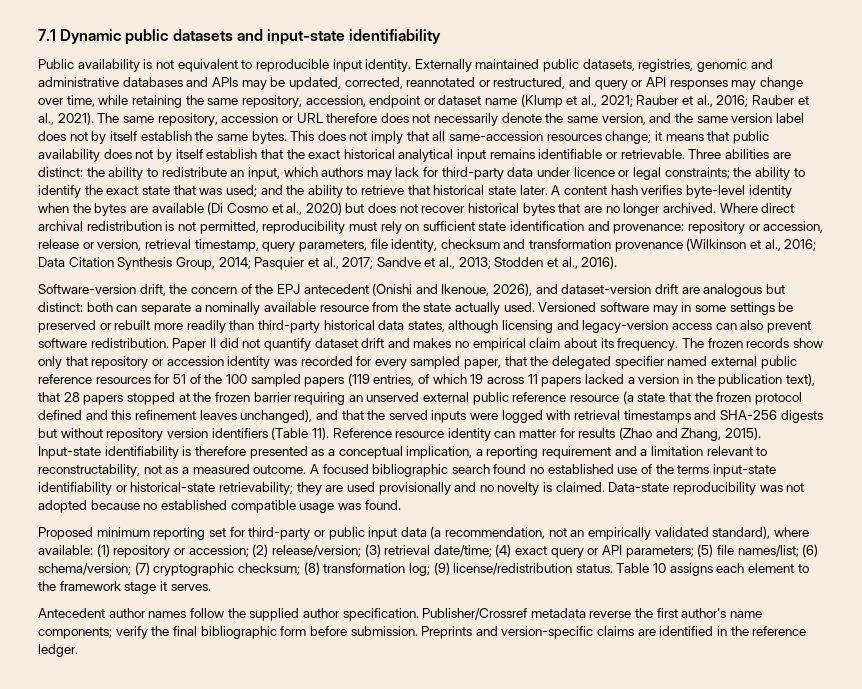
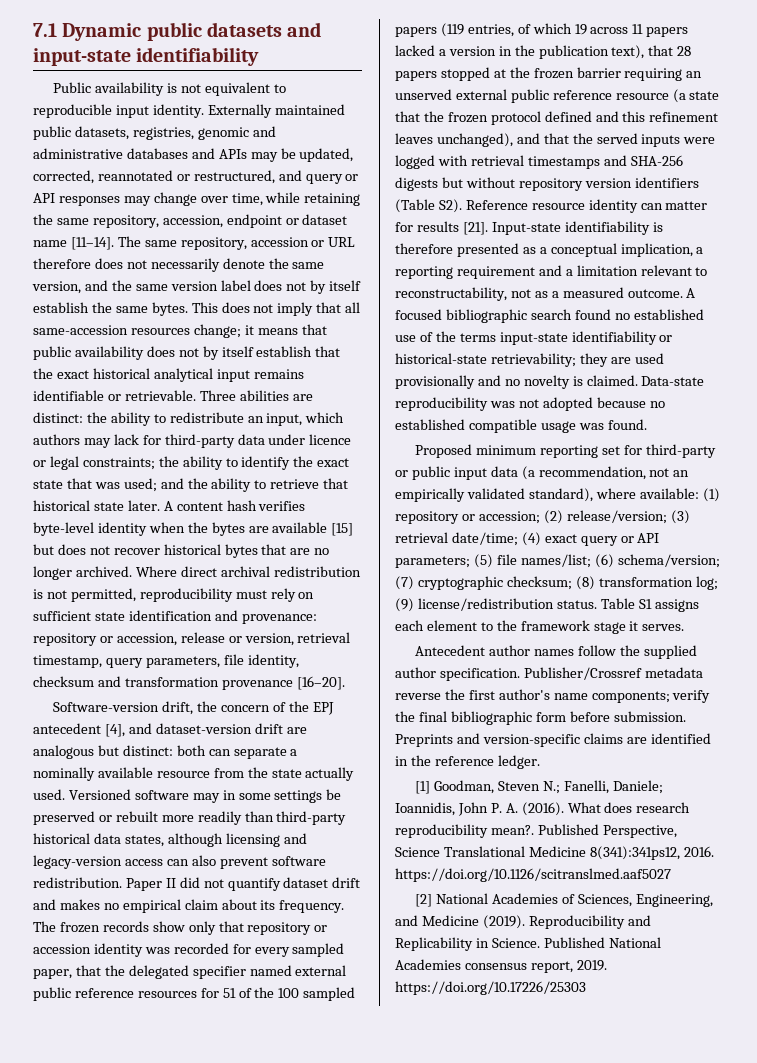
- Externally maintained public datasets, registries, genomic and administrative databases and APIs may be updated, corrected, reannotated or restructured, and query or API responses may change over time, while retaining the same repository, accession, endpoint or dataset name (Klump et al., 2021; Rauber et al., 2016; Rauber et al., 2021).
+ Externally maintained public datasets, registries, genomic and administrative databases and APIs may be updated, corrected, reannotated or restructured, and query or API responses may change over time, while retaining the same repository, accession, endpoint or dataset name [11–14].
- A content hash verifies byte-level identity when the bytes are available (Di Cosmo et al., 2020) but does not recover historical bytes that are no longer archived.
+ A content hash verifies byte-level identity when the bytes are available [15] but does not recover historical bytes that are no longer archived.
- Where direct archival redistribution is not permitted, reproducibility must rely on sufficient state identification and provenance: repository or accession, release or version, retrieval timestamp, query parameters, file identity, checksum and transformation provenance (Wilkinson et al., 2016; Data Citation Synthesis Group, 2014; Pasquier et al., 2017; Sandve et al., 2013; Stodden et al., 2016).
+ Where direct archival redistribution is not permitted, reproducibility must rely on sufficient state identification and provenance: repository or accession, release or version, retrieval timestamp, query parameters, file identity, checksum and transformation provenance [16–20].
- Software-version drift, the concern of the EPJ antecedent (Onishi and Ikenoue, 2026), and dataset-version drift are analogous but distinct: both can separate a nominally available resource from the state actually used.
+ Software-version drift, the concern of the EPJ antecedent [4], and dataset-version drift are analogous but distinct: both can separate a nominally available resource from the state actually used.
- The frozen records show only that repository or accession identity was recorded for every sampled paper, that the delegated specifier named external public reference resources for 51 of the 100 sampled papers (119 entries, of which 19 across 11 papers lacked a version in the publication text), that 28 papers stopped at the frozen barrier requiring an unserved external public reference resource (a state that the frozen protocol defined and this refinement leaves unchanged), and that the served inputs were logged with retrieval timestamps and SHA-256 digests but without repository version identifiers (Table 11). Reference resource identity can matter for results (Zhao and Zhang, 2015).
+ The frozen records show only that repository or accession identity was recorded for every sampled paper, that the delegated specifier named external public reference resources for 51 of the 100 sampled papers (119 entries, of which 19 across 11 papers lacked a version in the publication text), that 28 papers stopped at the frozen barrier requiring an unserved external public reference resource (a state that the frozen protocol defined and this refinement leaves unchanged), and that the served inputs were logged with retrieval timestamps and SHA-256 digests but without repository version identifiers (Table S2). Reference resource identity can matter for results [21].
- Table 10 assigns each element to the framework stage it serves.
+ Table S1 assigns each element to the framework stage it serves.
+ [1] Goodman, Steven N.; Fanelli, Daniele; Ioannidis, John P. A. (2016). What does research reproducibility mean?. Published Perspective, Science Translational Medicine 8(341):341ps12, 2016. https://doi.org/10.1126/scitranslmed.aaf5027
+ [2] National Academies of Sciences, Engineering, and Medicine (2019). Reproducibility and Replicability in Science. Published National Academies consensus report, 2019. https://doi.org/10.17226/25303

